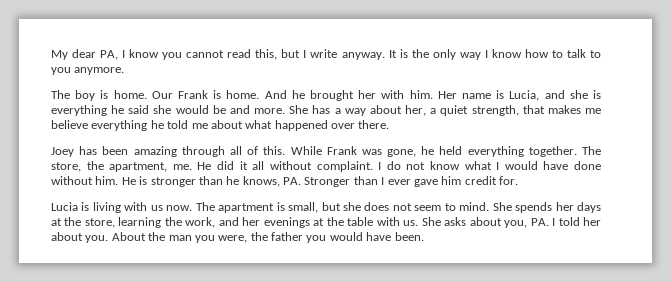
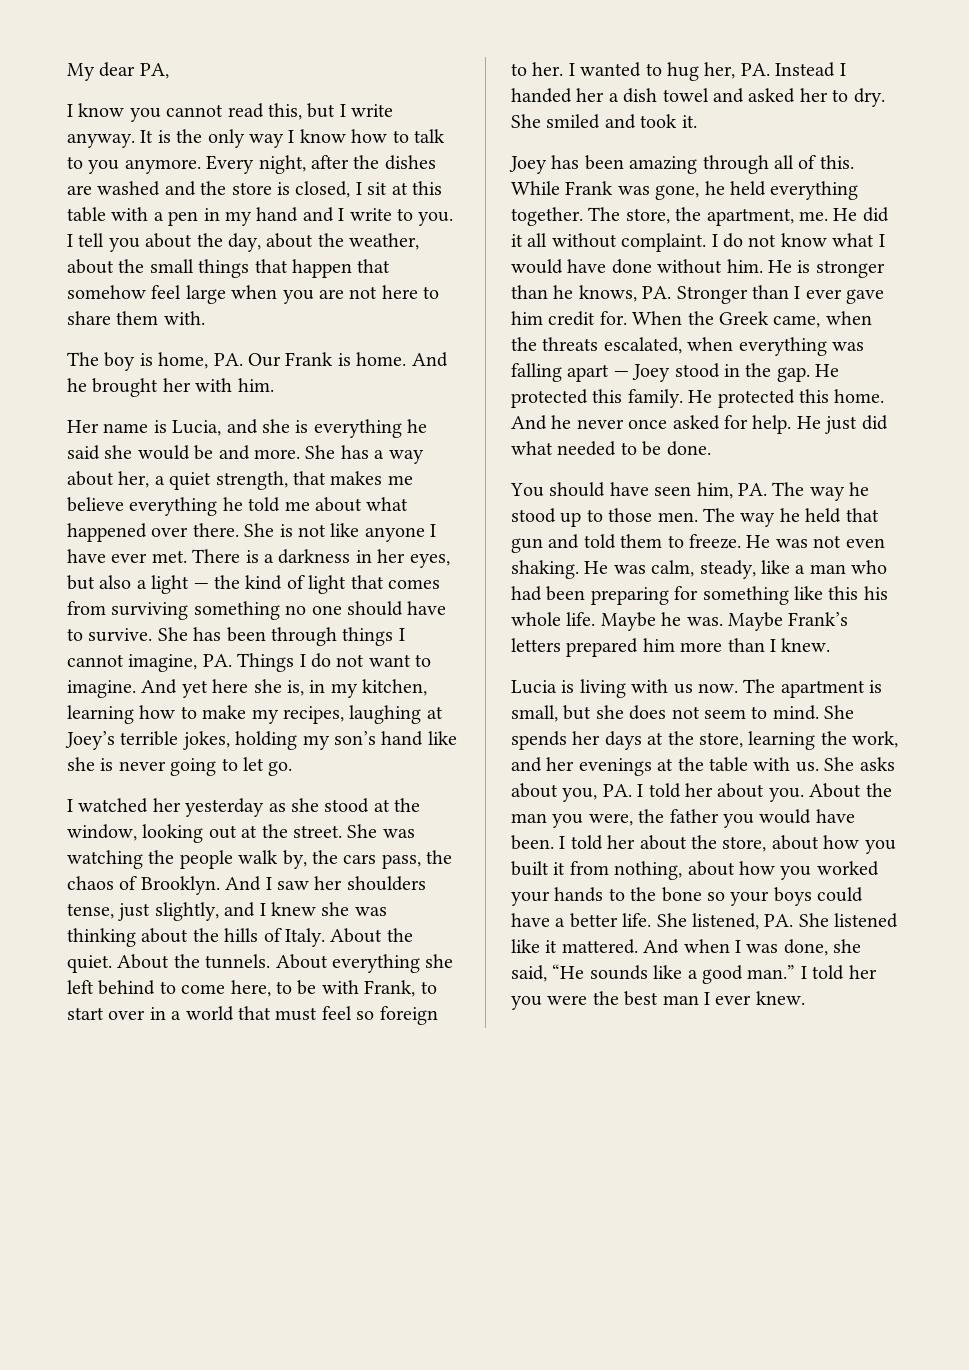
- My dear PA, I know you cannot read this, but I write anyway.
+ My dear PA,
+ I know you cannot read this, but I write anyway.
+ Every night, after the dishes are washed and the store is closed, I sit at this table with a pen in my hand and I write to you. I tell you about the day, about the weather, about the small things that happen that somehow feel large when you are not here to share them with.
- The boy is home. Our Frank is home.
+ The boy is home, PA. Our Frank is home.
- And he brought her with him. Her name is Lucia, and she is everything he said she would be and more.
+ And he brought her with him.
+ Her name is Lucia, and she is everything he said she would be and more.
+ She is not like anyone I have ever met. There is a darkness in her eyes, but also a light — the kind of light that comes from surviving something no one should have to survive. She has been through things I cannot imagine, PA. Things I do not want to imagine. And yet here she is, in my kitchen, learning how to make my recipes, laughing at Joey’s terrible jokes, holding my son’s hand like she is never going to let go.
+ I watched her yesterday as she stood at the window, looking out at the street. She was watching the people walk by, the cars pass, the chaos of Brooklyn. And I saw her shoulders tense, just slightly, and I knew she was thinking about the hills of Italy. About the quiet. About the tunnels. About everything she left behind to come here, to be with Frank, to start over in a world that must feel so foreign to her. I wanted to hug her, PA. Instead I handed her a dish towel and asked her to dry. She smiled and took it.
+ When the Greek came, when the threats escalated, when everything was falling apart — Joey stood in the gap. He protected this family. He protected this home. And he never once asked for help. He just did what needed to be done.
+ You should have seen him, PA. The way he stood up to those men. The way he held that gun and told them to freeze. He was not even shaking. He was calm, steady, like a man who had been preparing for something like this his whole life. Maybe he was. Maybe Frank’s letters prepared him more than I knew.
+ I told her about the store, about how you built it from nothing, about how you worked your hands to the bone so your boys could have a better life. She listened, PA. She listened like it mattered. And when I was done, she said, “He sounds like a good man.” I told her you were the best man I ever knew.

